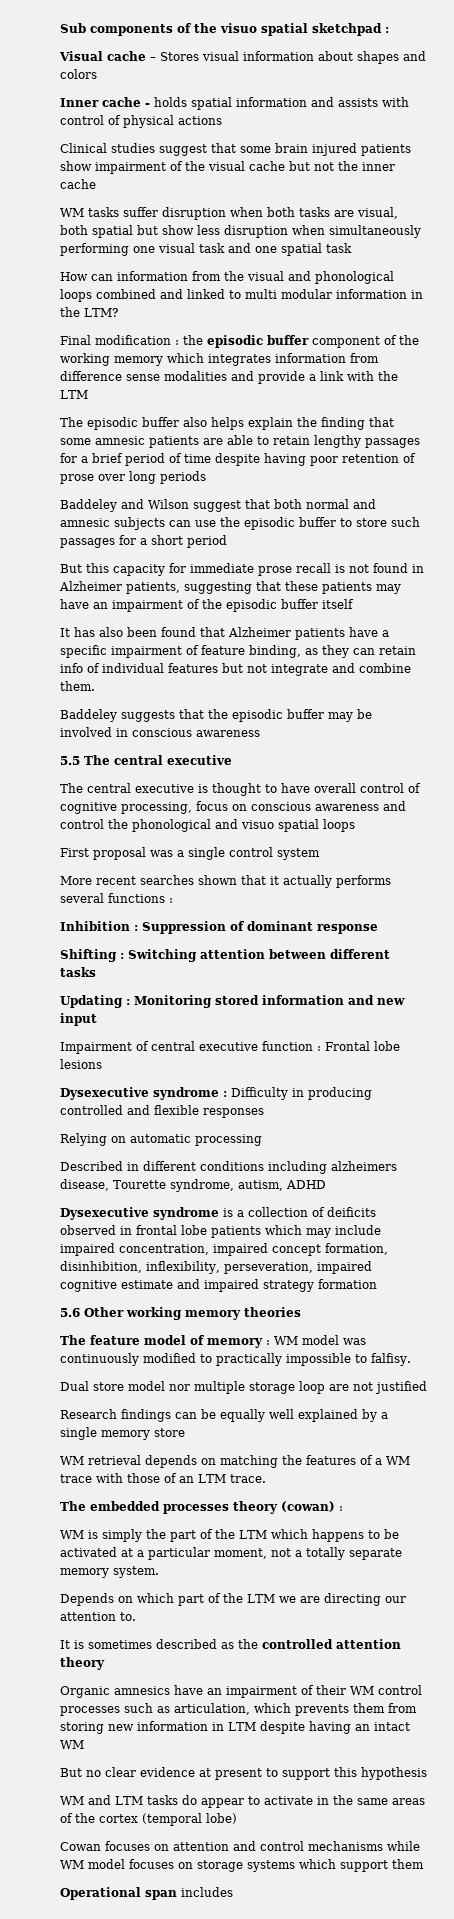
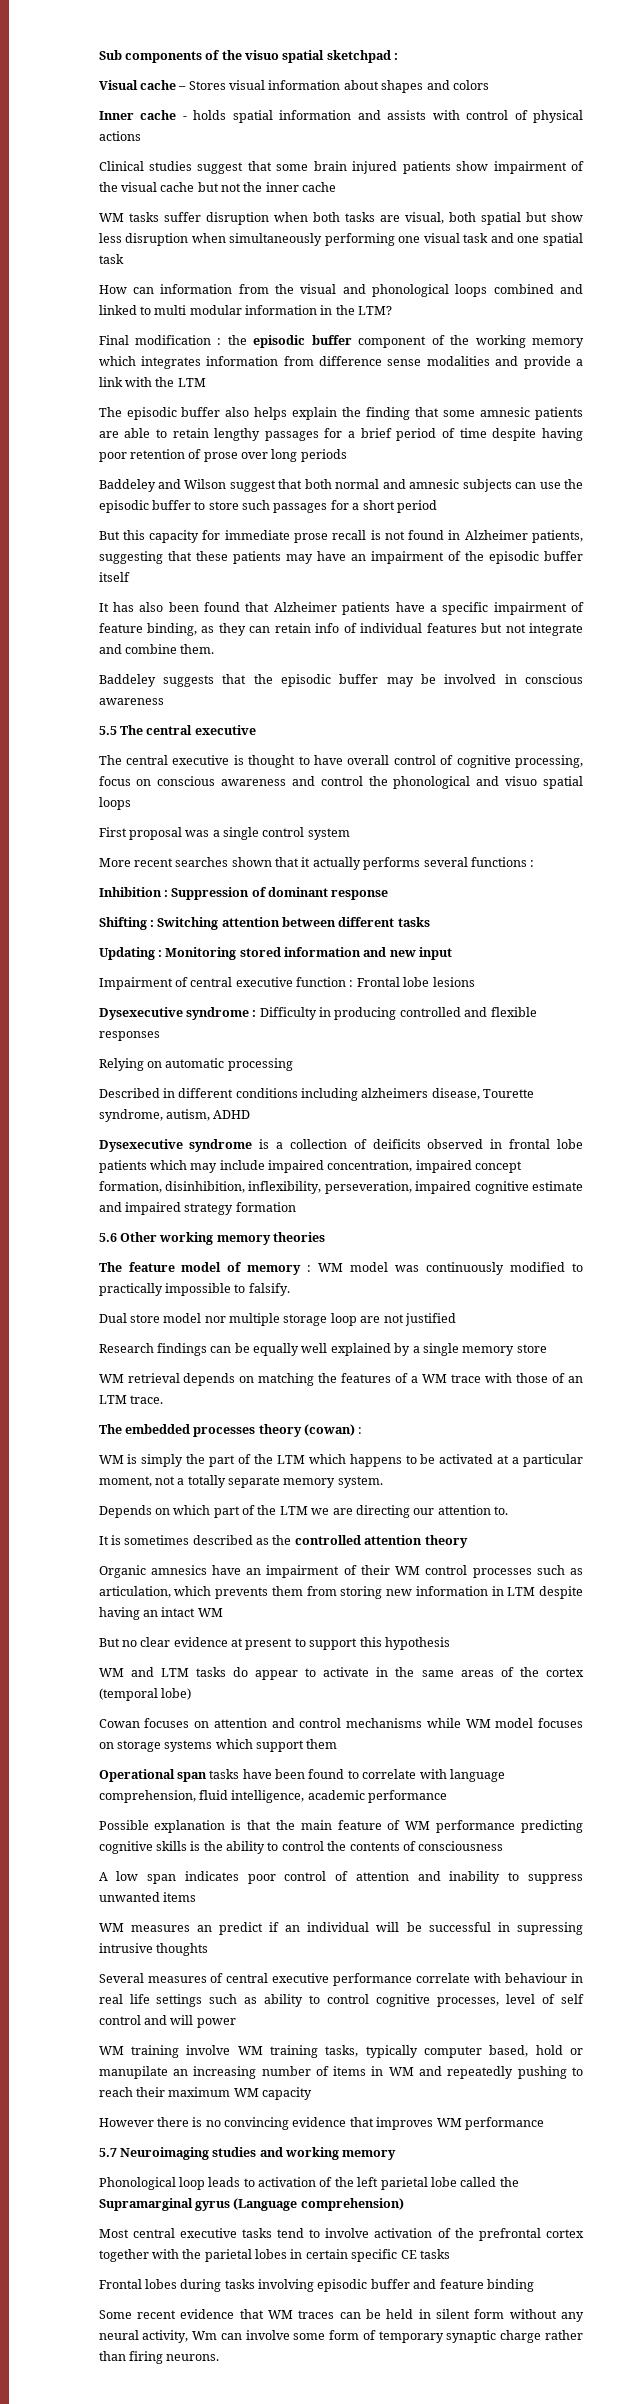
- The feature model of memory : WM model was continuously modified to practically impossible to falfisy.
+ The feature model of memory : WM model was continuously modified to practically impossible to falsify.
- Operational span includes
+ Operational span tasks have been found to correlate with language comprehension, fluid intelligence, academic performance
+ Possible explanation is that the main feature of WM performance predicting cognitive skills is the ability to control the contents of consciousness
+ A low span indicates poor control of attention and inability to suppress unwanted items
+ WM measures an predict if an individual will be successful in supressing intrusive thoughts
+ Several measures of central executive performance correlate with behaviour in real life settings such as ability to control cognitive processes, level of self control and will power
+ WM training involve WM training tasks, typically computer based, hold or manupilate an increasing number of items in WM and repeatedly pushing to reach their maximum WM capacity
+ However there is no convincing evidence that improves WM performance
+ 5.7 Neuroimaging studies and working memory
+ Phonological loop leads to activation of the left parietal lobe called the Supramarginal gyrus (Language comprehension)
+ Most central executive tasks tend to involve activation of the prefrontal cortex together with the parietal lobes in certain specific CE tasks
+ Frontal lobes during tasks involving episodic buffer and feature binding
+ Some recent evidence that WM traces can be held in silent form without any neural activity, Wm can involve some form of temporary synaptic charge rather than firing neurons.

